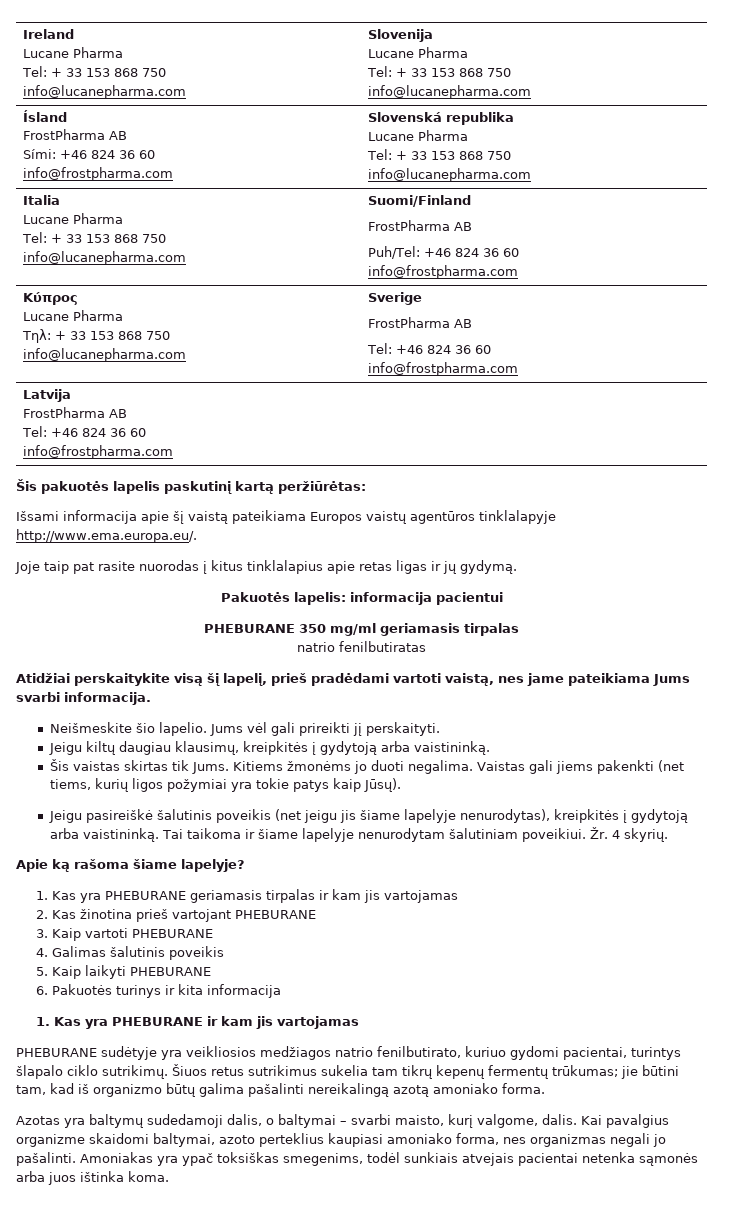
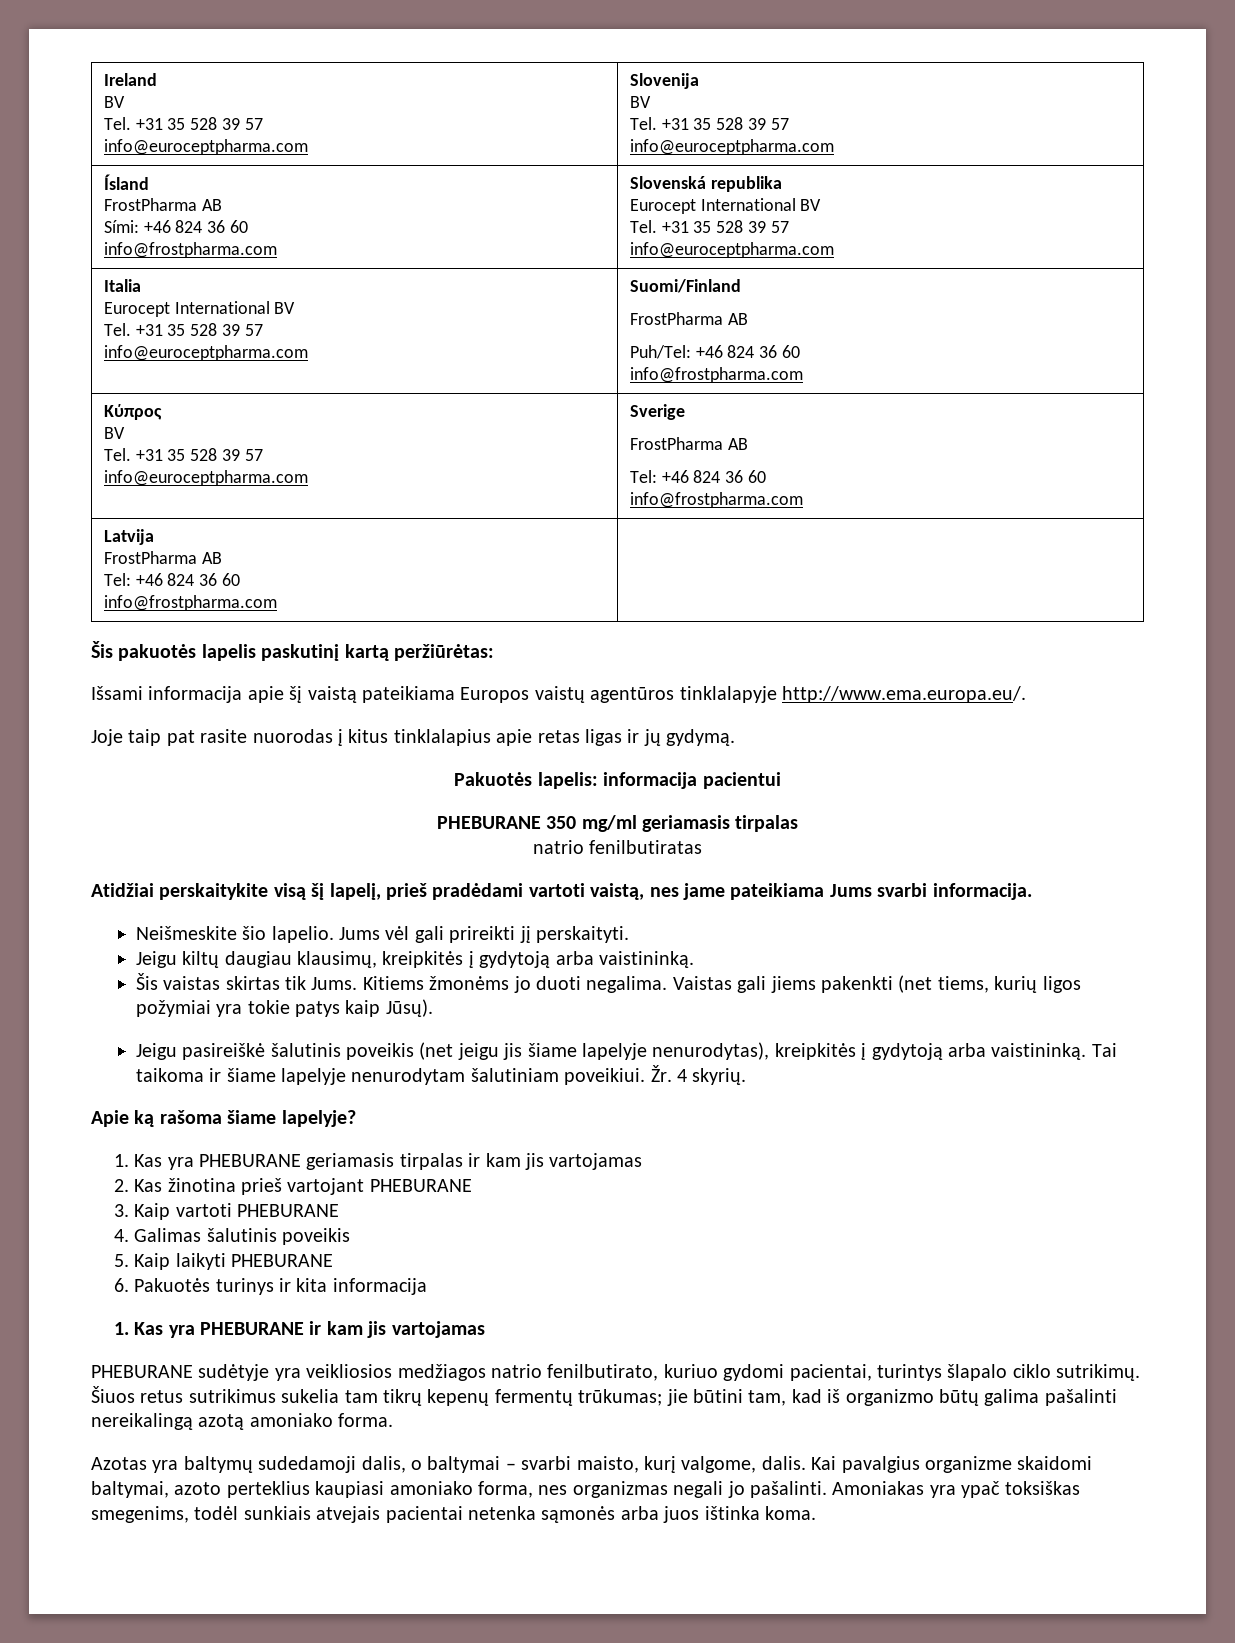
  Ireland
- Lucane Pharma
- Tel: + 33 153 868 750
- info@lucanepharma.com | Slovenija
- Lucane Pharma
- Tel: + 33 153 868 750
- info@lucanepharma.com
+ BV
+ Tel. +31 35 528 39 57
+ info@euroceptpharma.com | Slovenija
+ BV
+ Tel. +31 35 528 39 57
+ info@euroceptpharma.com
  Ísland
  FrostPharma AB
  Sími: +46 824 36 60
  info@frostpharma.com | Slovenská republika
- Lucane Pharma
- Tel: + 33 153 868 750
- info@lucanepharma.com
+ Eurocept International BV
+ Tel. +31 35 528 39 57
+ info@euroceptpharma.com
  Italia
- Lucane Pharma
- Tel: + 33 153 868 750
- info@lucanepharma.com | Suomi/Finland
+ Eurocept International BV
+ Tel. +31 35 528 39 57
+ info@euroceptpharma.com | Suomi/Finland
  Κύπρος
- Lucane Pharma
- Τηλ: + 33 153 868 750
- info@lucanepharma.com | Sverige
+ BV
+ Tel. +31 35 528 39 57
+ info@euroceptpharma.com | Sverige

